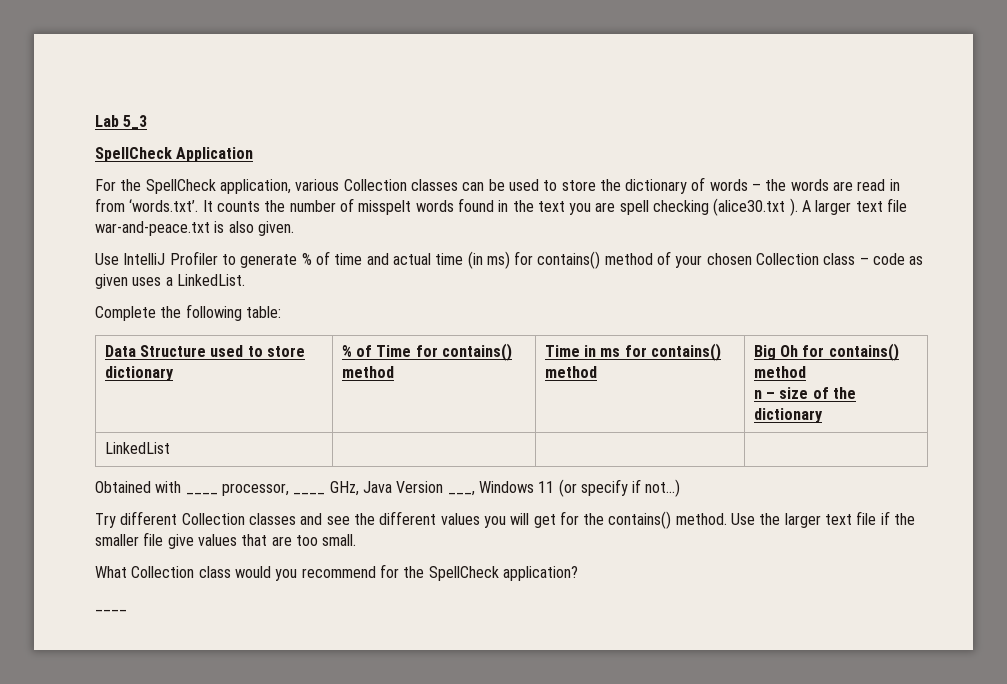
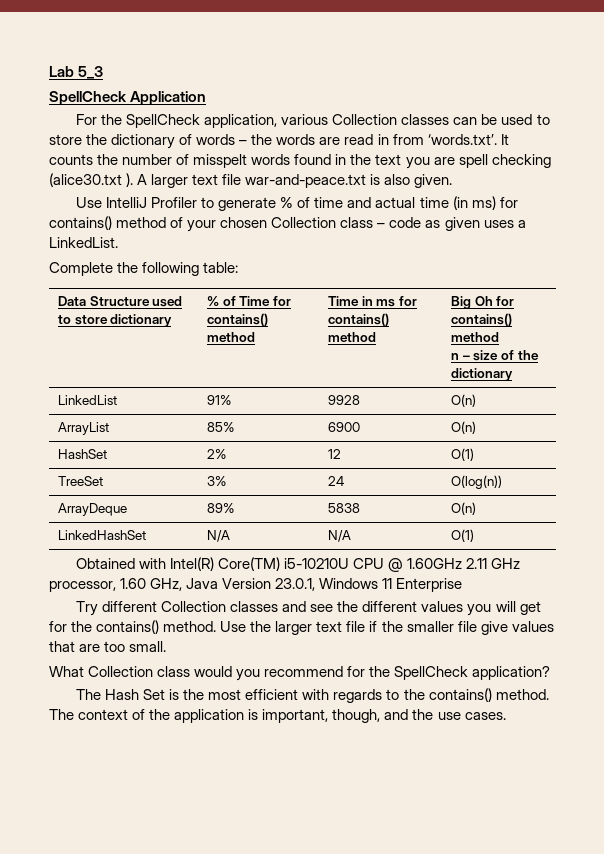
- LinkedList | | |
- Obtained with ____ processor, ____ GHz, Java Version ___, Windows 11 (or specify if not…)
+ LinkedList | 91% | 9928 | O(n)
+ ArrayList | 85% | 6900 | O(n)
+ HashSet | 2% | 12 | O(1)
+ TreeSet | 3% | 24 | O(log(n))
+ ArrayDeque | 89% | 5838 | O(n)
+ LinkedHashSet | N/A | N/A | O(1)
+ Obtained with Intel(R) Core(TM) i5-10210U CPU @ 1.60GHz 2.11 GHz processor, 1.60 GHz, Java Version 23.0.1, Windows 11 Enterprise
  What Collection class would you recommend for the SpellCheck application?
- ____
+ The Hash Set is the most efficient with regards to the contains() method. The context of the application is important, though, and the use cases.

